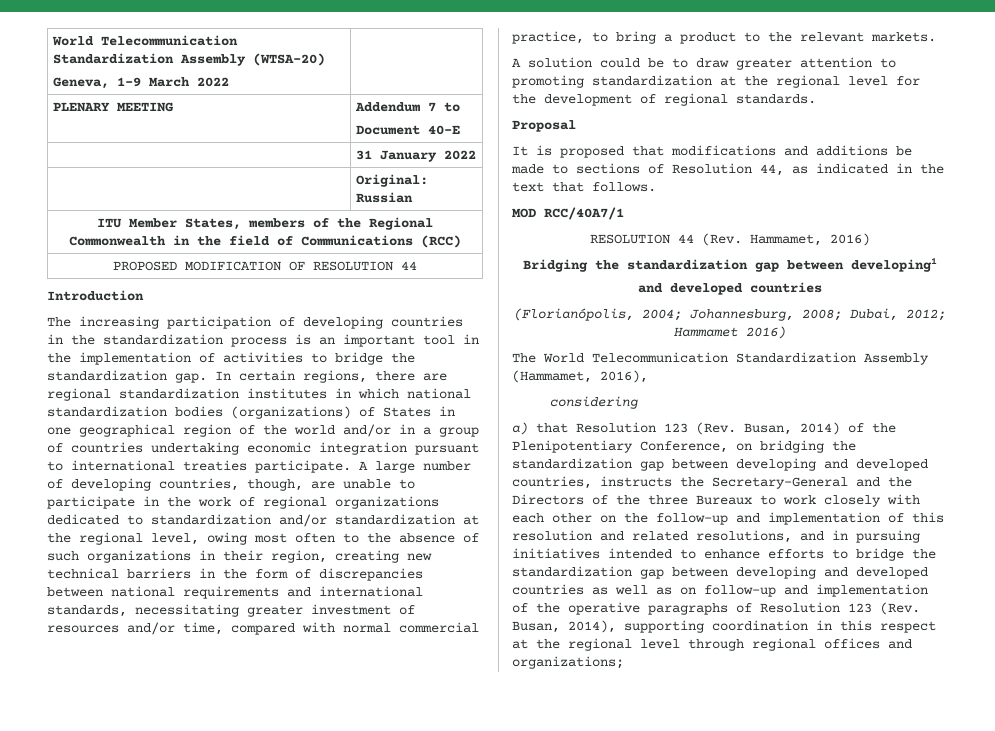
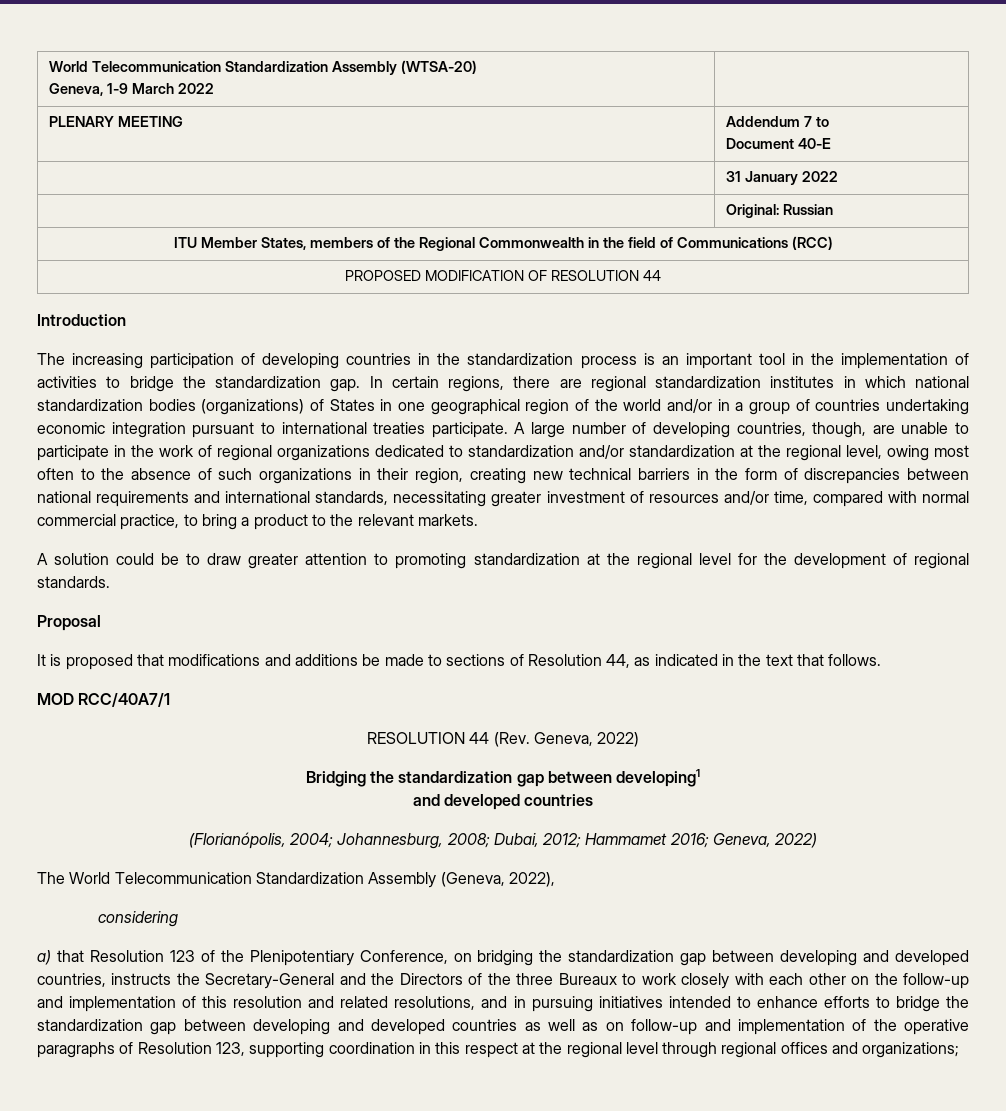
- RESOLUTION 44 (Rev. Hammamet, 2016)
+ RESOLUTION 44 (Rev. Geneva, 2022)
- (Florianópolis, 2004; Johannesburg, 2008; Dubai, 2012; Hammamet 2016)
+ (Florianópolis, 2004; Johannesburg, 2008; Dubai, 2012; Hammamet 2016; Geneva, 2022)
- The World Telecommunication Standardization Assembly (Hammamet, 2016),
+ The World Telecommunication Standardization Assembly (Geneva, 2022),
- a) that Resolution 123 (Rev. Busan, 2014) of the Plenipotentiary Conference, on bridging the standardization gap between developing and developed countries, instructs the Secretary-General and the Directors of the three Bureaux to work closely with each other on the follow-up and implementation of this resolution and related resolutions, and in pursuing initiatives intended to enhance efforts to bridge the standardization gap between developing and developed countries as well as on follow-up and implementation of the operative paragraphs of Resolution 123 (Rev. Busan, 2014), supporting coordination in this respect at the regional level through regional offices and organizations;
+ a) that Resolution 123 of the Plenipotentiary Conference, on bridging the standardization gap between developing and developed countries, instructs the Secretary-General and the Directors of the three Bureaux to work closely with each other on the follow-up and implementation of this resolution and related resolutions, and in pursuing initiatives intended to enhance efforts to bridge the standardization gap between developing and developed countries as well as on follow-up and implementation of the operative paragraphs of Resolution 123, supporting coordination in this respect at the regional level through regional offices and organizations;

